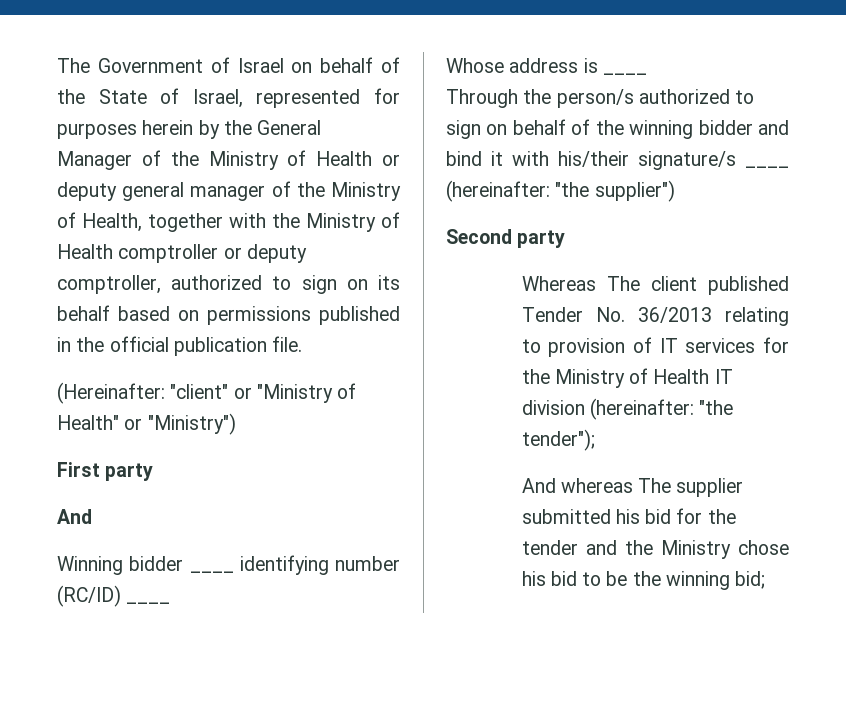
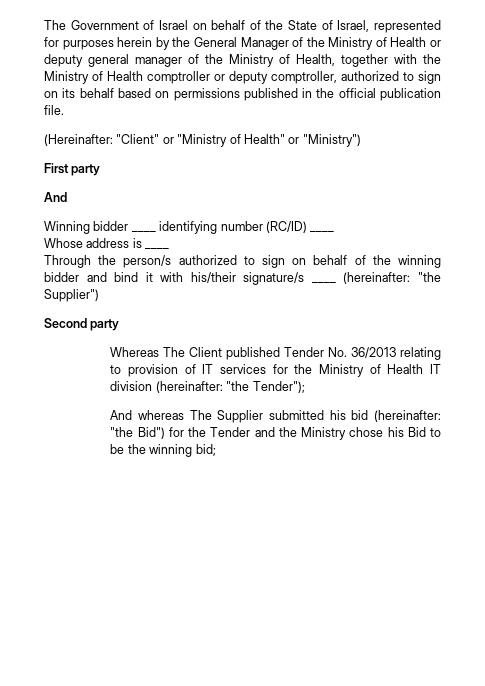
- (Hereinafter: "client" or "Ministry of Health" or "Ministry")
+ (Hereinafter: "Client" or "Ministry of Health" or "Ministry")
- Through the person/s authorized to sign on behalf of the winning bidder and bind it with his/their signature/s ____ (hereinafter: "the supplier")
+ Through the person/s authorized to sign on behalf of the winning bidder and bind it with his/their signature/s ____ (hereinafter: "the Supplier")
- Whereas The client published Tender No. 36/2013 relating to provision of IT services for the Ministry of Health IT division (hereinafter: "the tender");
+ Whereas The Client published Tender No. 36/2013 relating to provision of IT services for the Ministry of Health IT division (hereinafter: "the Tender");
- And whereas The supplier submitted his bid for the tender and the Ministry chose his bid to be the winning bid;
+ And whereas The Supplier submitted his bid (hereinafter: "the Bid") for the Tender and the Ministry chose his Bid to be the winning bid;

